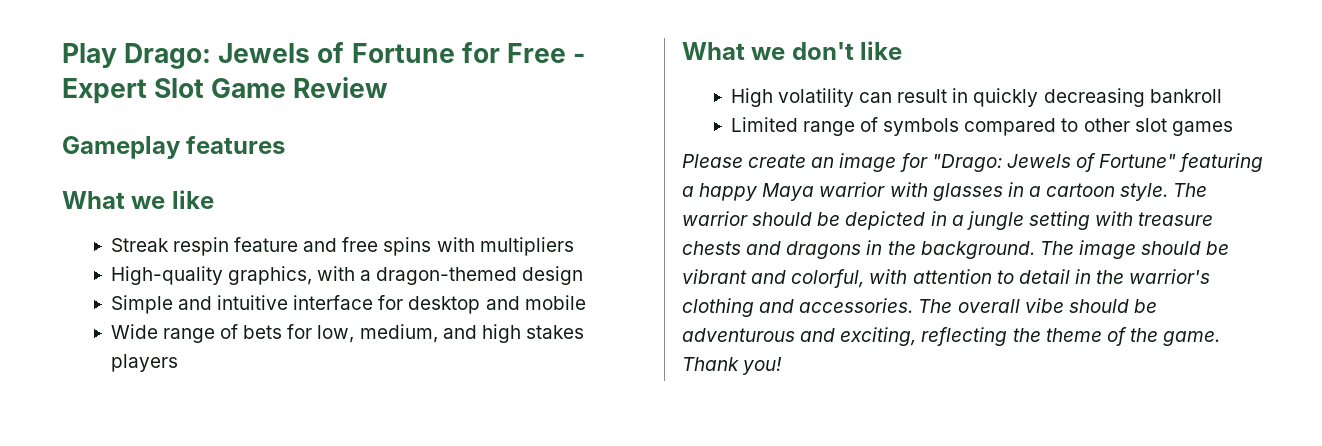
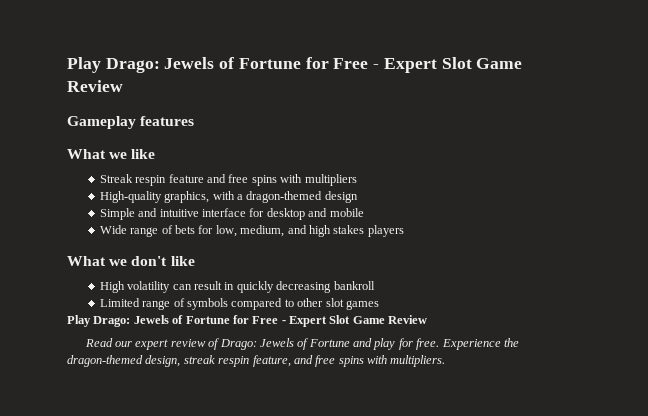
  Limited range of symbols compared to other slot games
- Please create an image for "Drago: Jewels of Fortune" featuring a happy Maya warrior with glasses in a cartoon style. The warrior should be depicted in a jungle setting with treasure chests and dragons in the background. The image should be vibrant and colorful, with attention to detail in the warrior's clothing and accessories. The overall vibe should be adventurous and exciting, reflecting the theme of the game. Thank you!
+ Play Drago: Jewels of Fortune for Free - Expert Slot Game Review
+ Read our expert review of Drago: Jewels of Fortune and play for free. Experience the dragon-themed design, streak respin feature, and free spins with multipliers.

